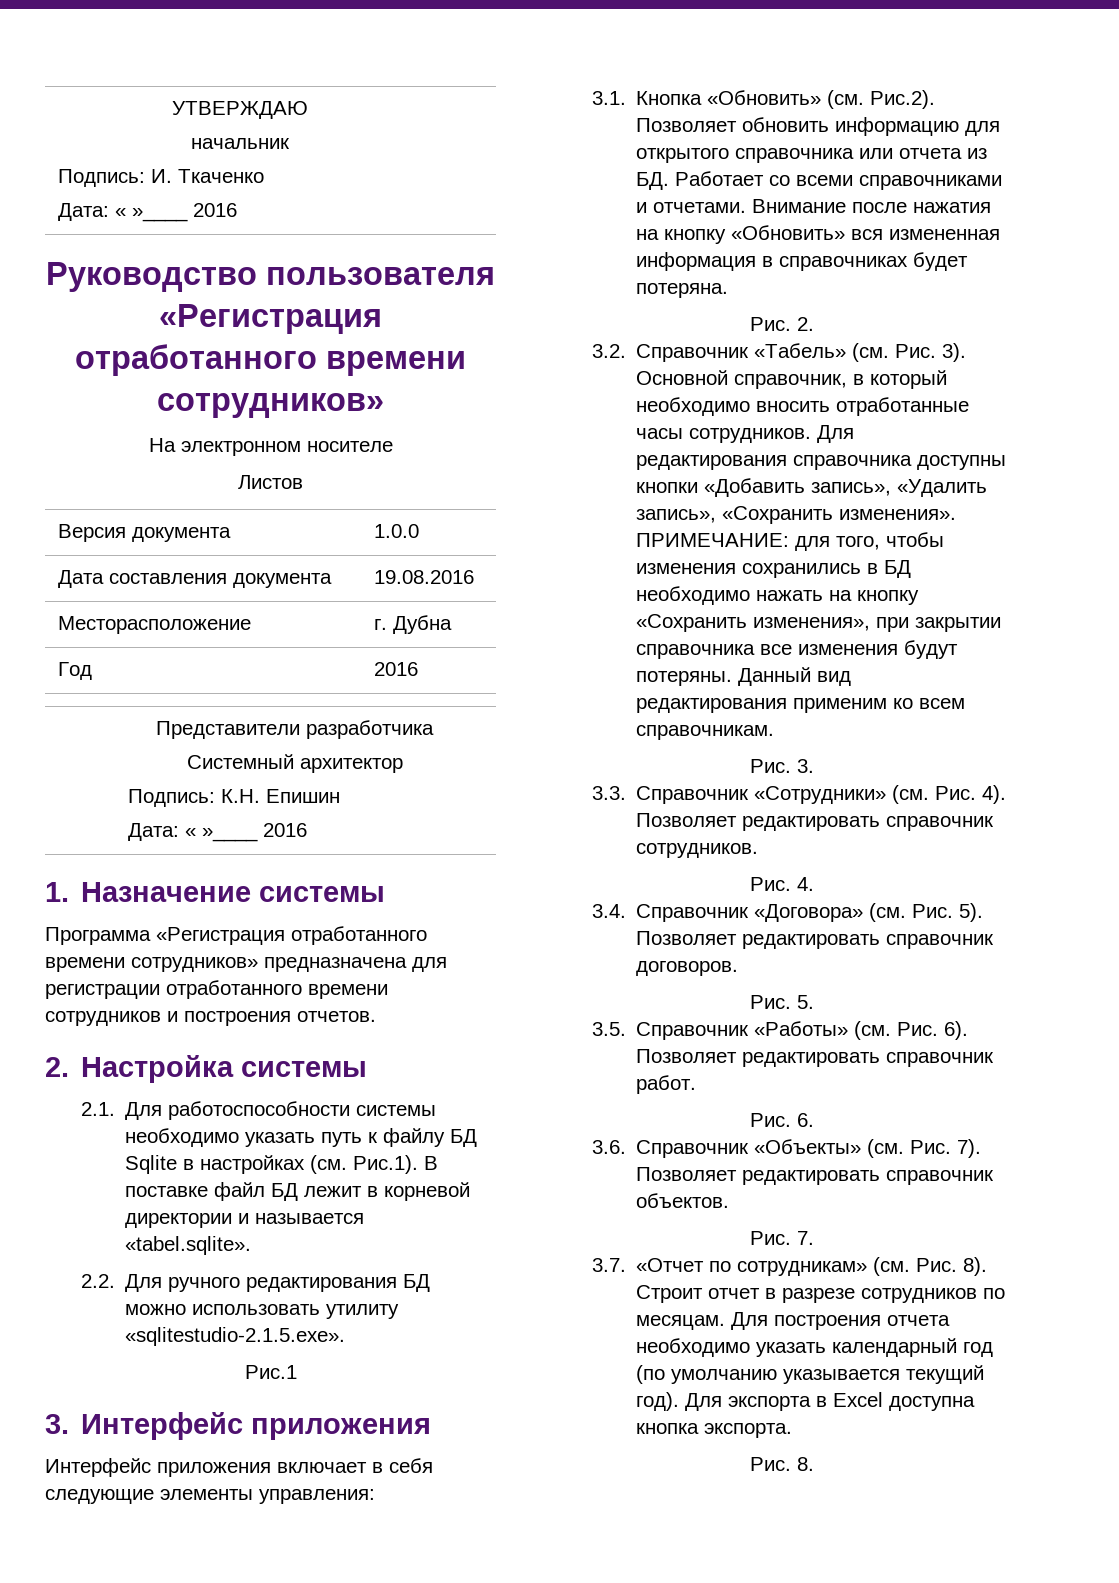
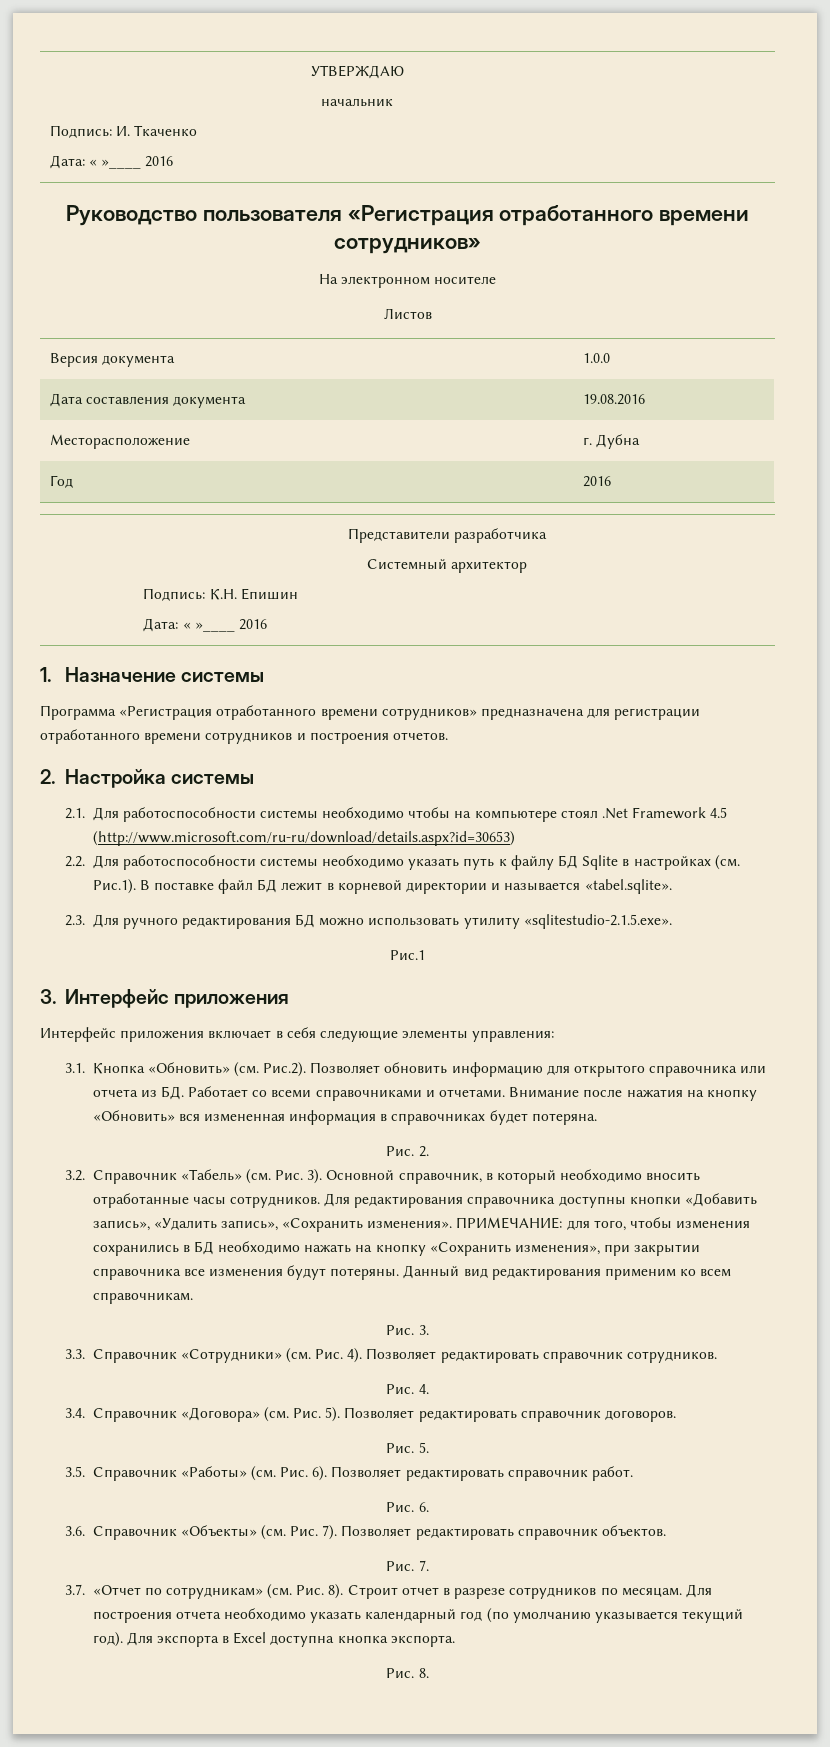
- 2.1. Для работоспособности системы необходимо указать путь к файлу БД Sqlite в настройках (см. Рис.1). В поставке файл БД лежит в корневой директории и называется «tabel.sqlite».
+ 2.1. Для работоспособности системы необходимо чтобы на компьютере стоял .Net Framework 4.5 (http://www.microsoft.com/ru-ru/download/details.aspx?id=30653)
+ 2.2. Для работоспособности системы необходимо указать путь к файлу БД Sqlite в настройках (см. Рис.1). В поставке файл БД лежит в корневой директории и называется «tabel.sqlite».
- 2.2. Для ручного редактирования БД можно использовать утилиту «sqlitestudio-2.1.5.exe».
+ 2.3. Для ручного редактирования БД можно использовать утилиту «sqlitestudio-2.1.5.exe».

